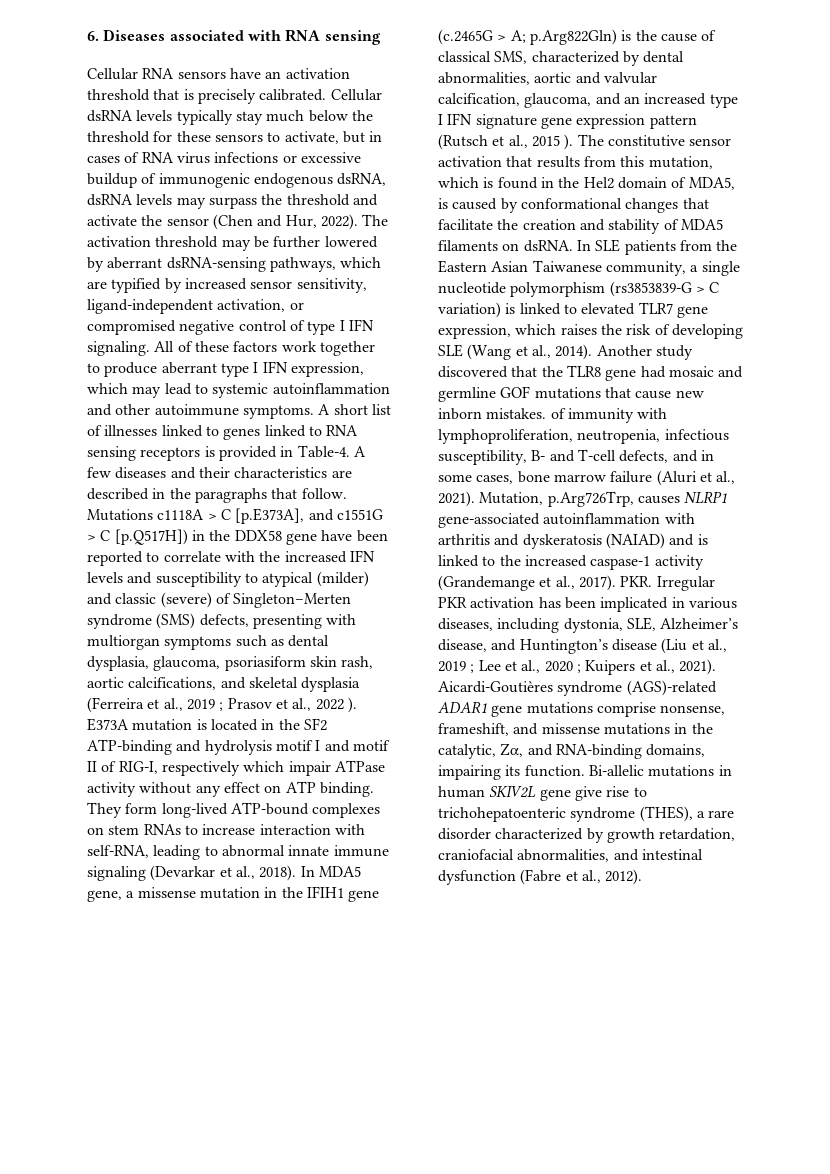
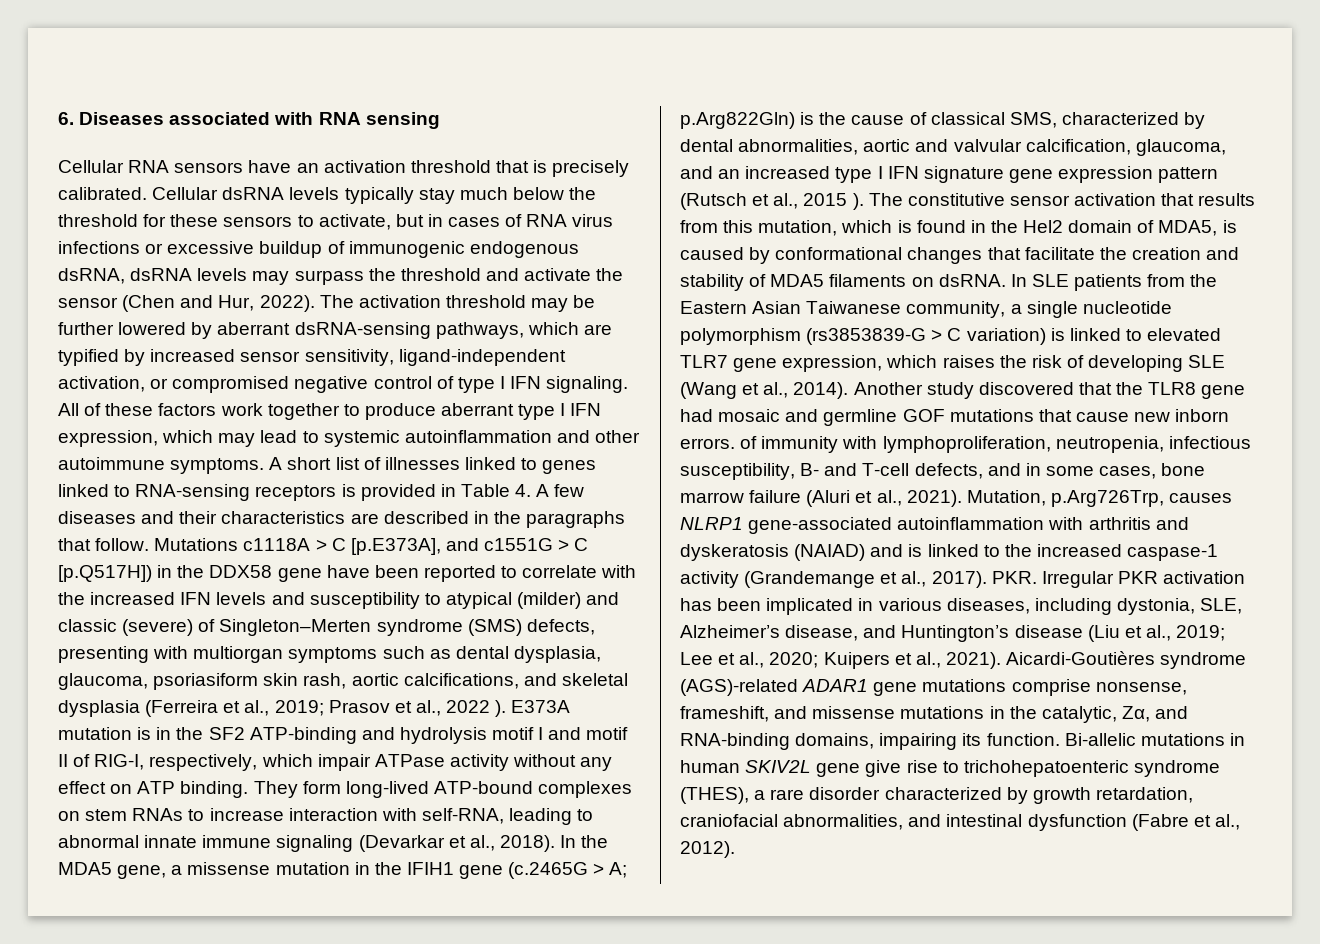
- A short list of illnesses linked to genes linked to RNA sensing receptors is provided in Table-4. A few diseases and their characteristics are described in the paragraphs that follow.
+ A short list of illnesses linked to genes linked to RNA-sensing receptors is provided in Table 4. A few diseases and their characteristics are described in the paragraphs that follow.
- Mutations c1118A > C [p.E373A], and c1551G > C [p.Q517H]) in the DDX58 gene have been reported to correlate with the increased IFN levels and susceptibility to atypical (milder) and classic (severe) of Singleton–Merten syndrome (SMS) defects, presenting with multiorgan symptoms such as dental dysplasia, glaucoma, psoriasiform skin rash, aortic calcifications, and skeletal dysplasia (Ferreira et al., 2019 ;
+ Mutations c1118A > C [p.E373A], and c1551G > C [p.Q517H]) in the DDX58 gene have been reported to correlate with the increased IFN levels and susceptibility to atypical (milder) and classic (severe) of Singleton–Merten syndrome (SMS) defects, presenting with multiorgan symptoms such as dental dysplasia, glaucoma, psoriasiform skin rash, aortic calcifications, and skeletal dysplasia (Ferreira et al., 2019;
- E373A mutation is located in the SF2 ATP-binding and hydrolysis motif I and motif II of RIG-I, respectively which impair ATPase activity without any effect on ATP binding.
+ E373A mutation is in the SF2 ATP-binding and hydrolysis motif I and motif II of RIG-I, respectively, which impair ATPase activity without any effect on ATP binding.
- In MDA5 gene, a missense mutation in the IFIH1 gene (c.2465G > A; p.Arg822Gln) is the cause of classical SMS, characterized by dental abnormalities, aortic and valvular calcification, glaucoma, and an increased type I IFN signature gene expression pattern (Rutsch et al., 2015 ).
+ In the MDA5 gene, a missense mutation in the IFIH1 gene (c.2465G > A; p.Arg822Gln) is the cause of classical SMS, characterized by dental abnormalities, aortic and valvular calcification, glaucoma, and an increased type I IFN signature gene expression pattern (Rutsch et al., 2015 ).
- Another study discovered that the TLR8 gene had mosaic and germline GOF mutations that cause new inborn mistakes. of immunity with lymphoproliferation, neutropenia, infectious susceptibility, B- and T-cell defects, and in some cases, bone marrow failure (Aluri et al., 2021).
+ Another study discovered that the TLR8 gene had mosaic and germline GOF mutations that cause new inborn errors. of immunity with lymphoproliferation, neutropenia, infectious susceptibility, B- and T-cell defects, and in some cases, bone marrow failure (Aluri et al., 2021).
- PKR. Irregular PKR activation has been implicated in various diseases, including dystonia, SLE, Alzheimer’s disease, and Huntington’s disease (Liu et al., 2019 ; Lee et al., 2020 ; Kuipers et al., 2021).
+ PKR. Irregular PKR activation has been implicated in various diseases, including dystonia, SLE, Alzheimer’s disease, and Huntington’s disease (Liu et al., 2019; Lee et al., 2020; Kuipers et al., 2021).

